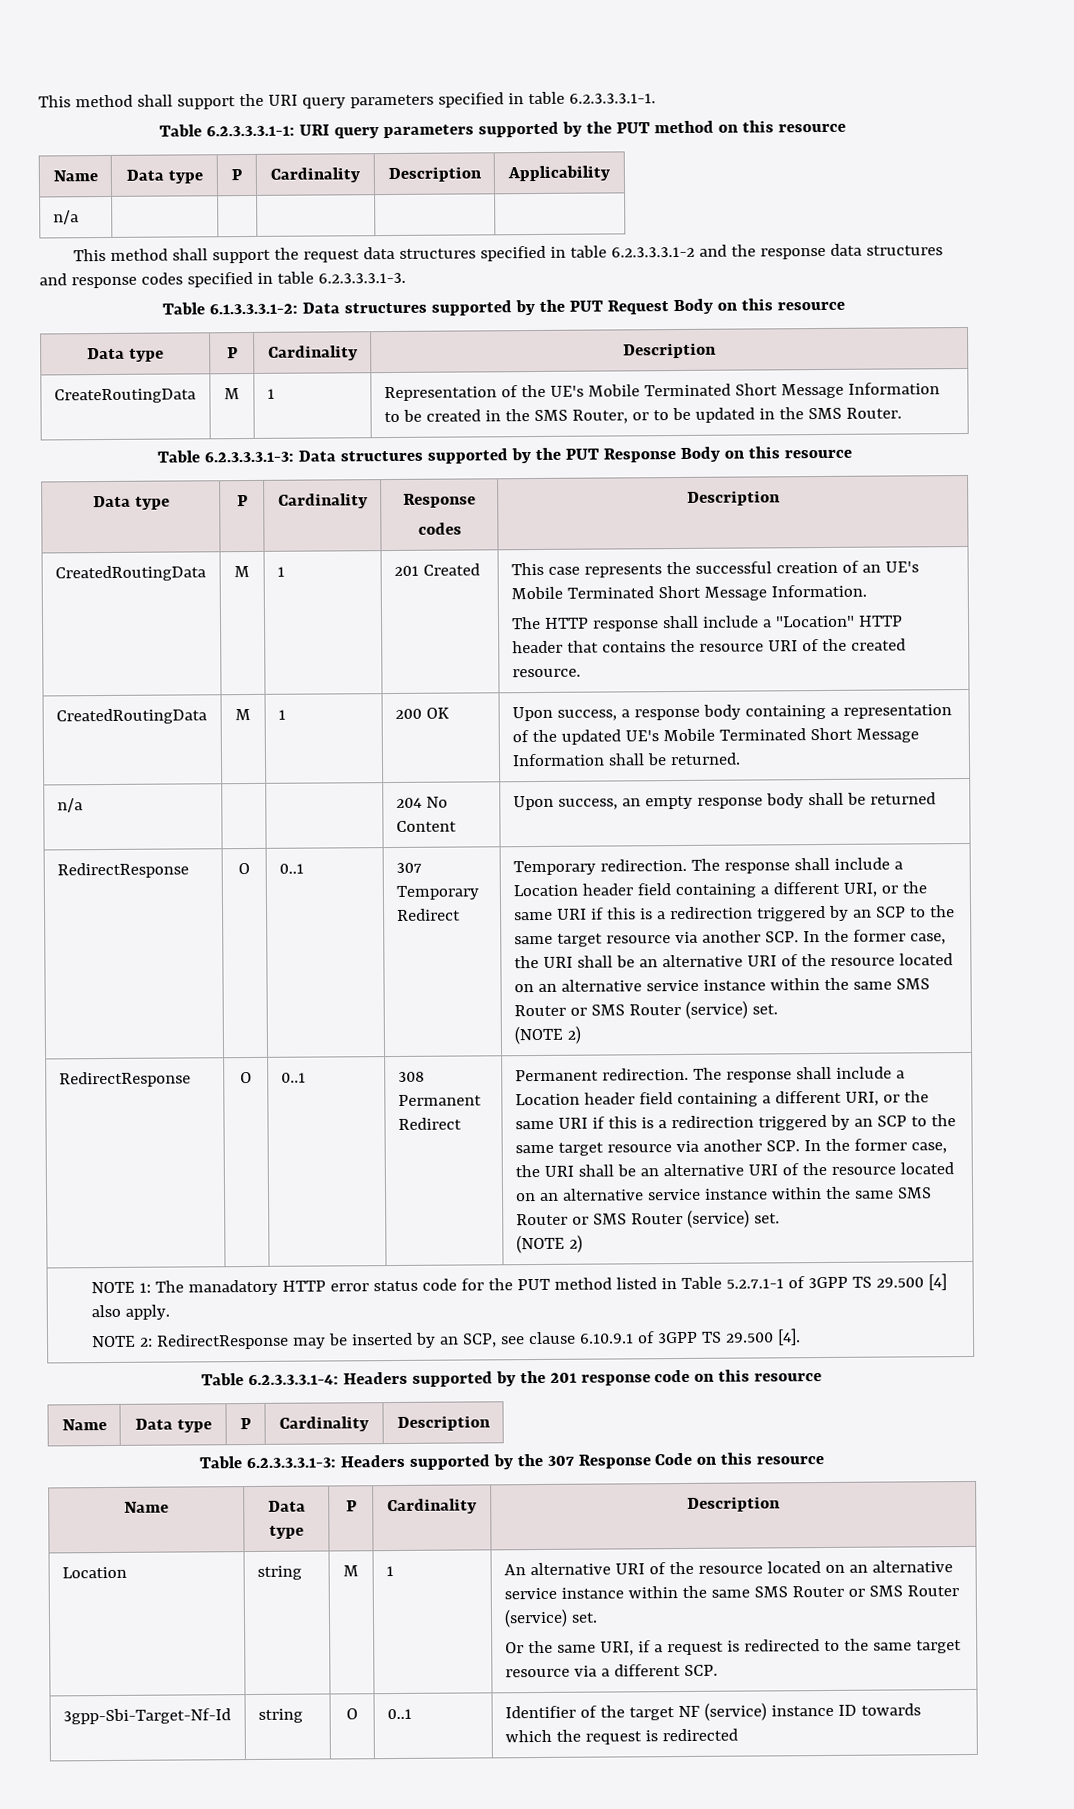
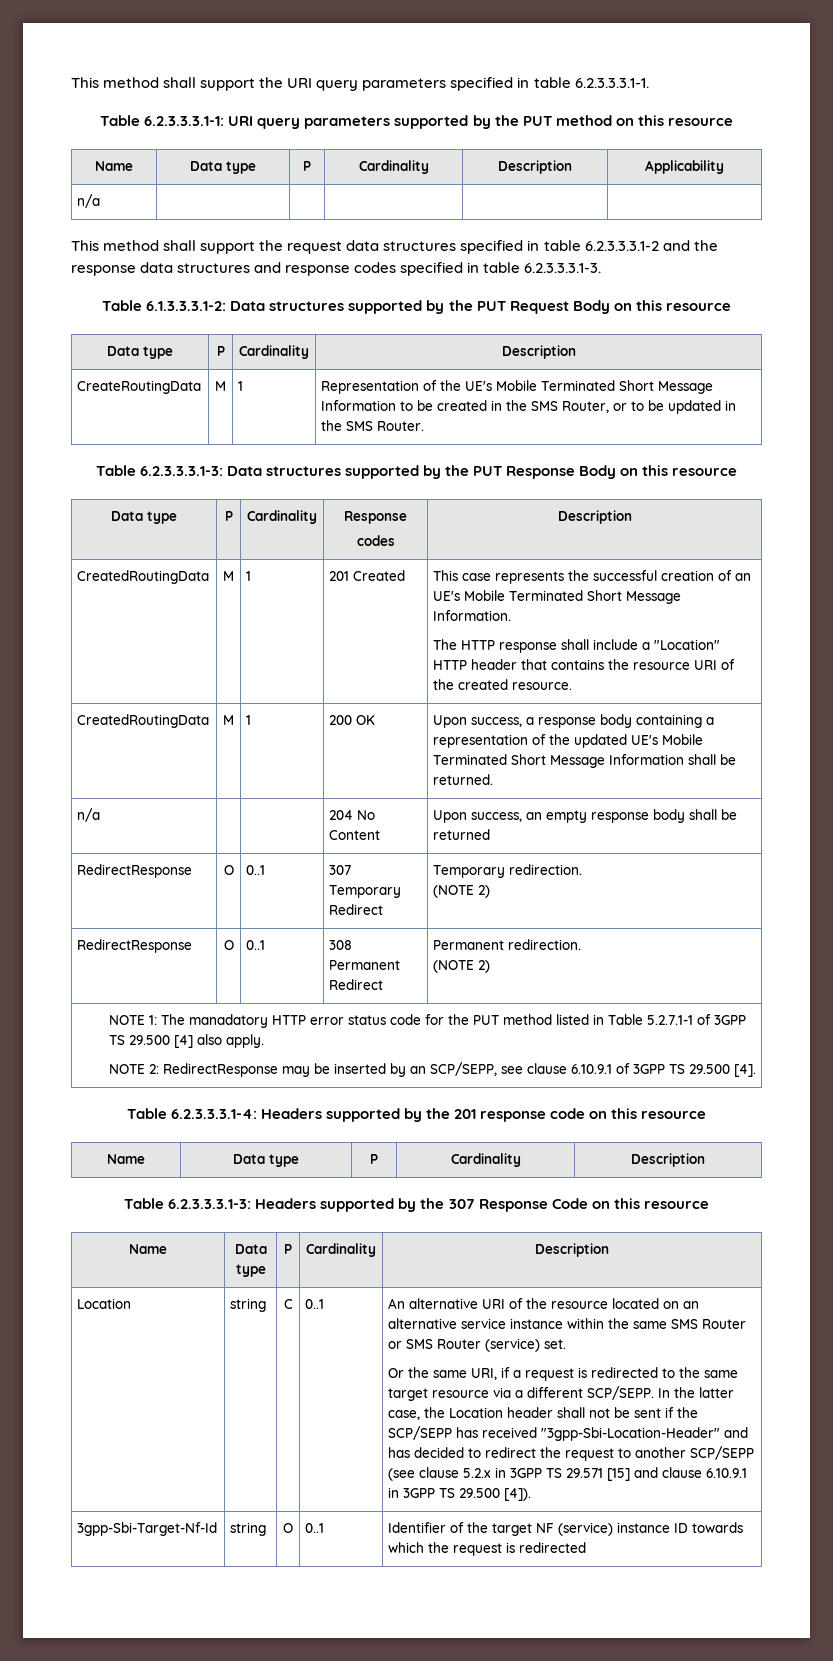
- Temporary redirection. The response shall include a Location header field containing a different URI, or the same URI if this is a redirection triggered by an SCP to the same target resource via another SCP. In the former case, the URI shall be an alternative URI of the resource located on an alternative service instance within the same SMS Router or SMS Router (service) set.
+ Temporary redirection.
- Permanent redirection. The response shall include a Location header field containing a different URI, or the same URI if this is a redirection triggered by an SCP to the same target resource via another SCP. In the former case, the URI shall be an alternative URI of the resource located on an alternative service instance within the same SMS Router or SMS Router (service) set.
+ Permanent redirection.
  NOTE 1: The manadatory HTTP error status code for the PUT method listed in Table 5.2.7.1-1 of 3GPP TS 29.500 [4] also apply.
- NOTE 2: RedirectResponse may be inserted by an SCP, see clause 6.10.9.1 of 3GPP TS 29.500 [4].
+ NOTE 2: RedirectResponse may be inserted by an SCP/SEPP, see clause 6.10.9.1 of 3GPP TS 29.500 [4].
- string | M | 1
+ string | C | 0..1
- Or the same URI, if a request is redirected to the same target resource via a different SCP.
+ Or the same URI, if a request is redirected to the same target resource via a different SCP/SEPP. In the latter case, the Location header shall not be sent if the SCP/SEPP has received "3gpp-Sbi-Location-Header" and has decided to redirect the request to another SCP/SEPP (see clause 5.2.x in 3GPP TS 29.571 [15] and clause 6.10.9.1 in 3GPP TS 29.500 [4]).

